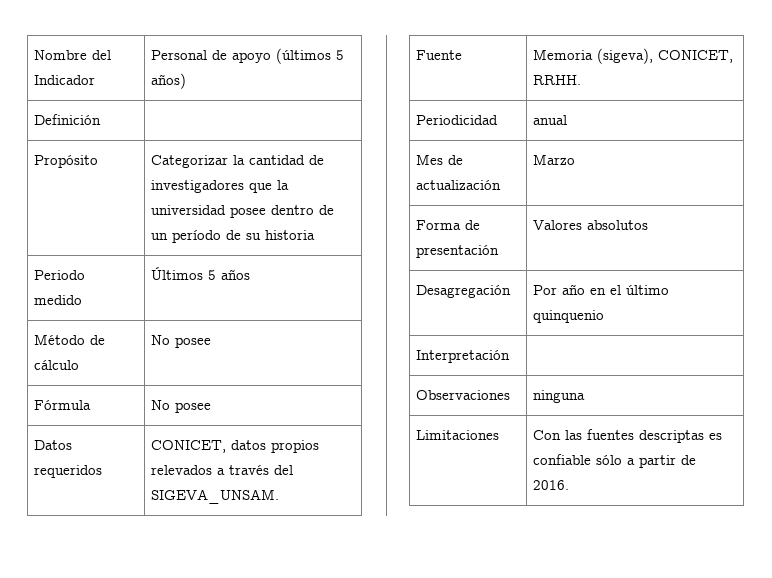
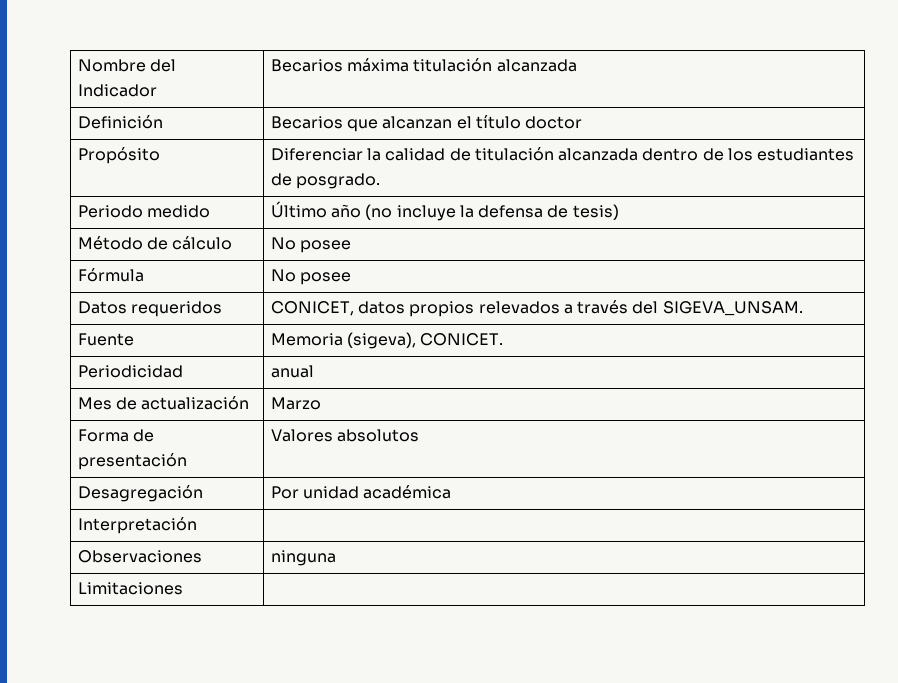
- Nombre del Indicador | Personal de apoyo (últimos 5 años)
- Definición |
- Propósito | Categorizar la cantidad de investigadores que la universidad posee dentro de un período de su historia
- Periodo medido | Últimos 5 años
+ Nombre del Indicador | Becarios máxima titulación alcanzada
+ Definición | Becarios que alcanzan el título doctor
+ Propósito | Diferenciar la calidad de titulación alcanzada dentro de los estudiantes de posgrado.
+ Periodo medido | Último año (no incluye la defensa de tesis)
- Fuente | Memoria (sigeva), CONICET, RRHH.
+ Fuente | Memoria (sigeva), CONICET.
- Desagregación | Por año en el último quinquenio
+ Desagregación | Por unidad académica
- Limitaciones | Con las fuentes descriptas es confiable sólo a partir de 2016.
+ Limitaciones |

